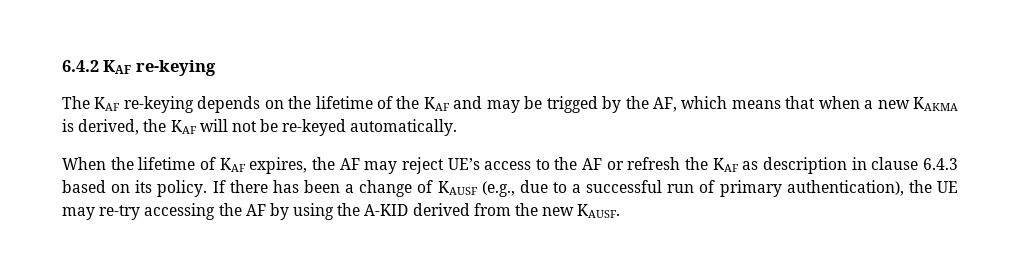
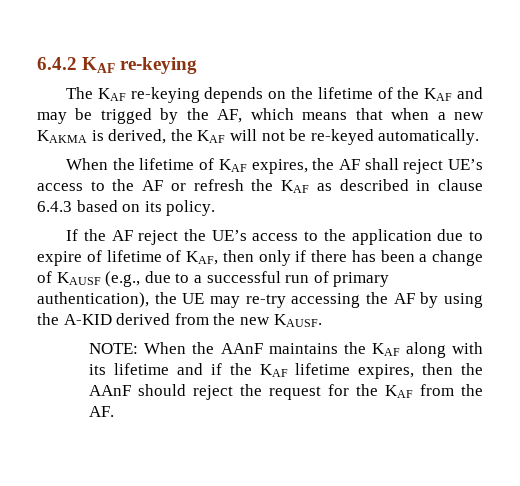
- When the lifetime of KAF expires, the AF may reject UE’s access to the AF or refresh the KAF as description in clause 6.4.3 based on its policy. If there has been a change of KAUSF (e.g., due to a successful run of primary authentication), the UE may re-try accessing the AF by using the A-KID derived from the new KAUSF.
+ When the lifetime of KAF expires, the AF shall reject UE’s access to the AF or refresh the KAF as described in clause 6.4.3 based on its policy.
+ If the AF reject the UE’s access to the application due to expire of lifetime of KAF, then only if there has been a change of KAUSF (e.g., due to a successful run of primary authentication), the UE may re-try accessing the AF by using the A-KID derived from the new KAUSF.
+ NOTE: When the AAnF maintains the KAF along with its lifetime and if the KAF lifetime expires, then the AAnF should reject the request for the KAF from the AF.

